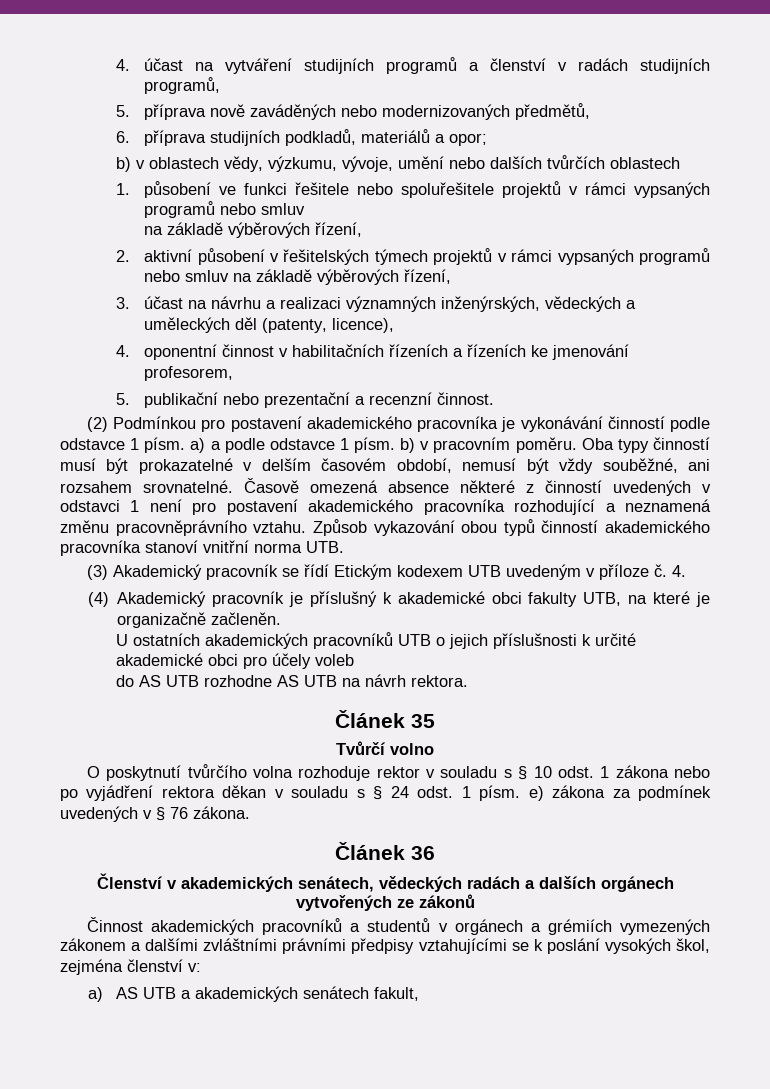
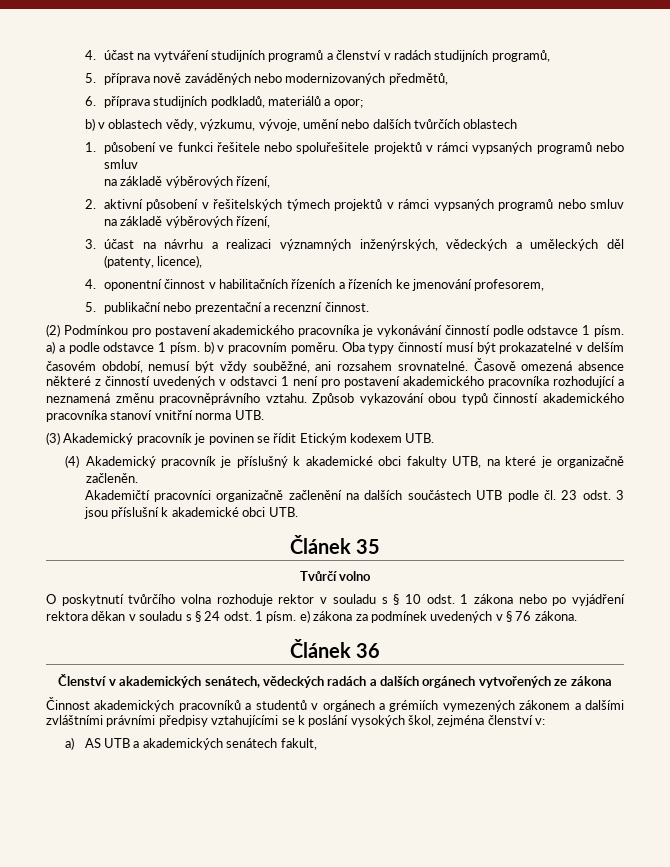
- (3) Akademický pracovník se řídí Etickým kodexem UTB uvedeným v příloze č. 4.
+ (3) Akademický pracovník je povinen se řídit Etickým kodexem UTB.
- U ostatních akademických pracovníků UTB o jejich příslušnosti k určité akademické obci pro účely voleb
- do AS UTB rozhodne AS UTB na návrh rektora.
+ Akademičtí pracovníci organizačně začlenění na dalších součástech UTB podle čl. 23 odst. 3 jsou příslušní k akademické obci UTB.
- Členství v akademických senátech, vědeckých radách a dalších orgánech vytvořených ze zákonů
+ Členství v akademických senátech, vědeckých radách a dalších orgánech vytvořených ze zákona

